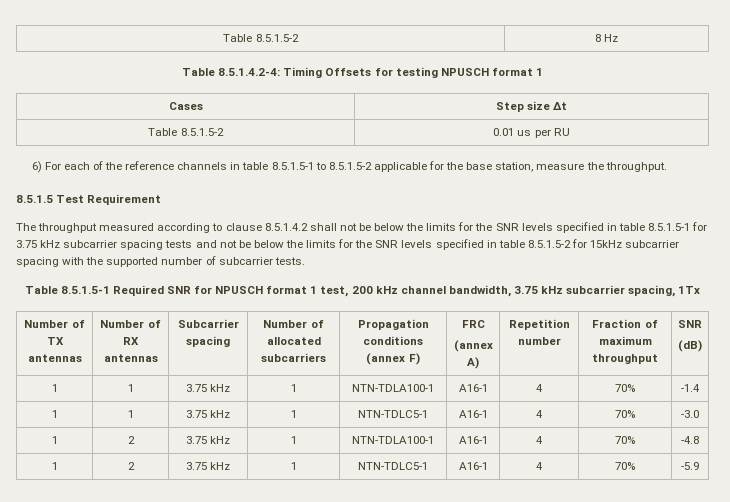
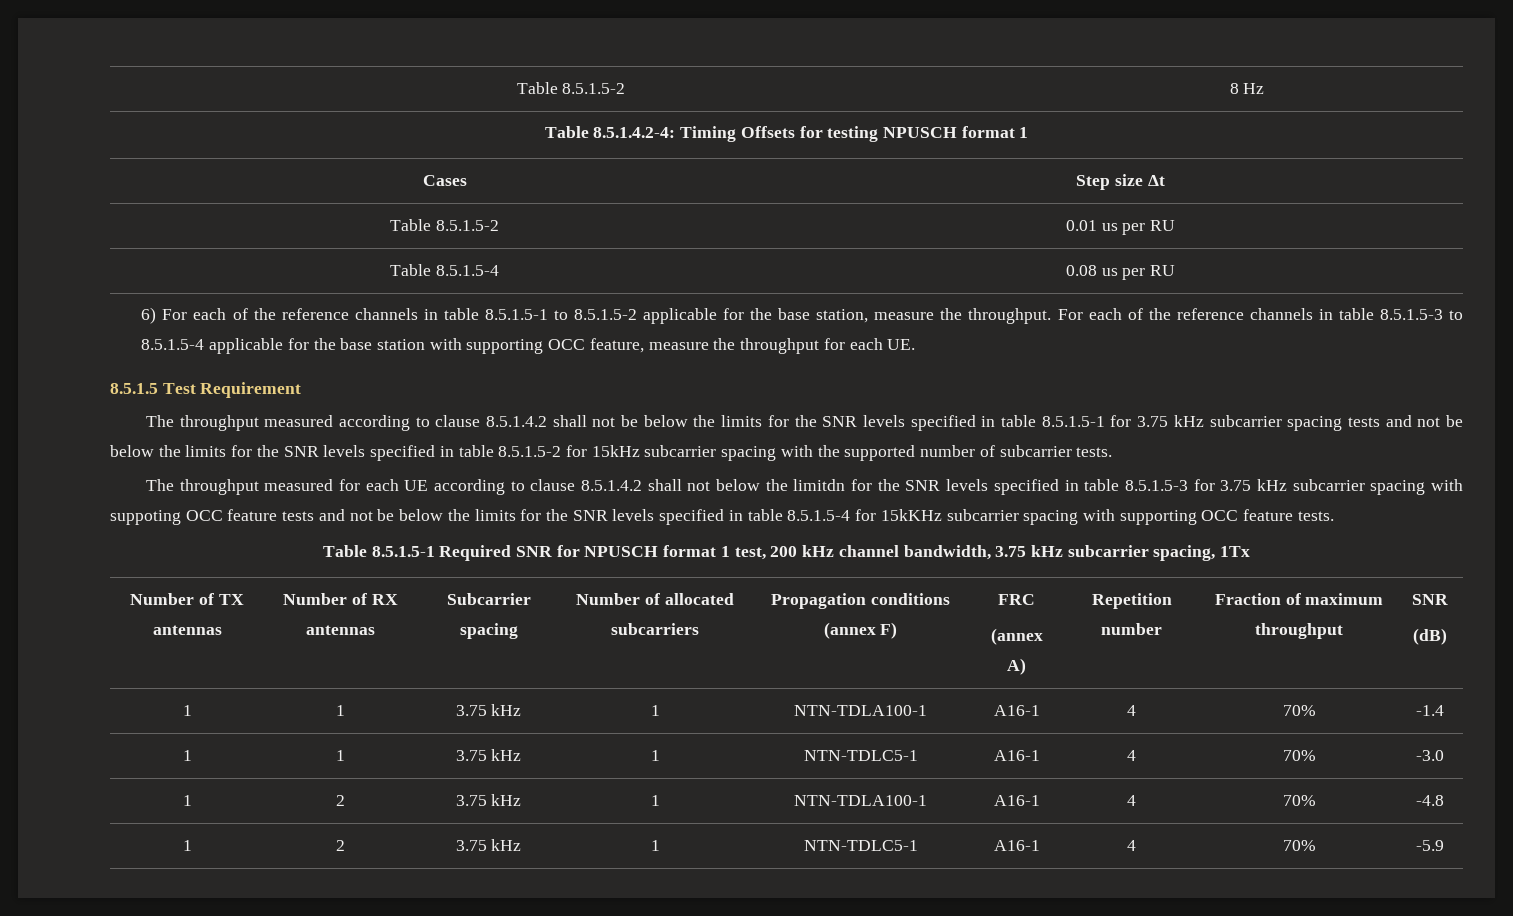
+ Table 8.5.1.5-4 | 0.08 us per RU
+ For each of the reference channels in table 8.5.1.5-3 to 8.5.1.5-4 applicable for the base station with supporting OCC feature, measure the throughput for each UE.
+ The throughput measured for each UE according to clause 8.5.1.4.2 shall not below the limitdn for the SNR levels specified in table 8.5.1.5-3 for 3.75 kHz subcarrier spacing with suppoting OCC feature tests and not be below the limits for the SNR levels specified in table 8.5.1.5-4 for 15kKHz subcarrier spacing with supporting OCC feature tests.

